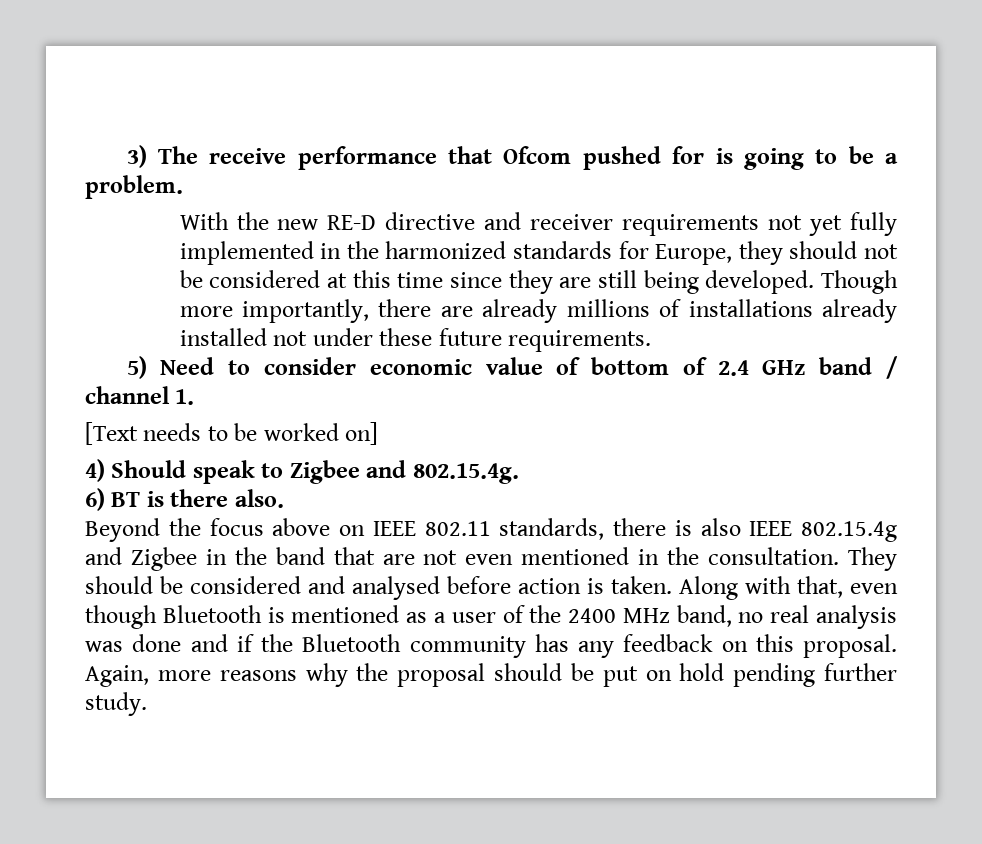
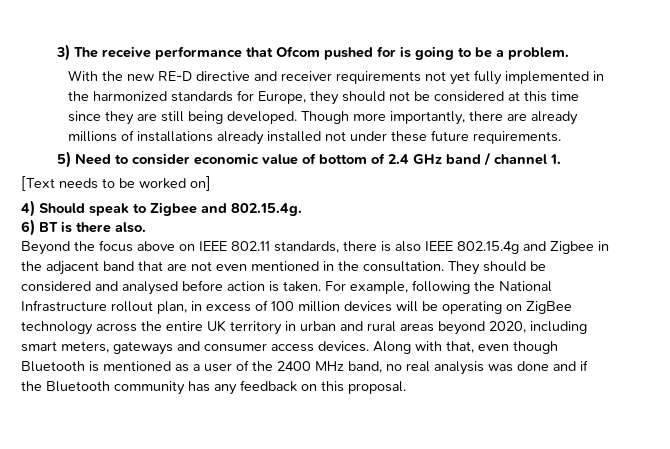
- Beyond the focus above on IEEE 802.11 standards, there is also IEEE 802.15.4g and Zigbee in the band that are not even mentioned in the consultation.
+ Beyond the focus above on IEEE 802.11 standards, there is also IEEE 802.15.4g and Zigbee in the adjacent band that are not even mentioned in the consultation.
+ For example, following the National Infrastructure rollout plan, in excess of 100 million devices will be operating on ZigBee technology across the entire UK territory in urban and rural areas beyond 2020, including smart meters, gateways and consumer access devices.
- Again, more reasons why the proposal should be put on hold pending further study.

